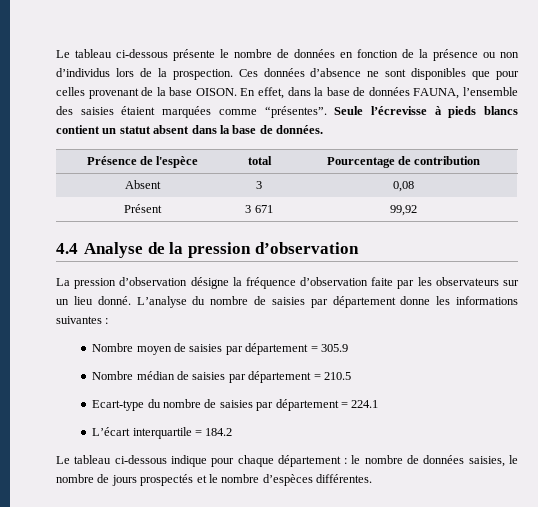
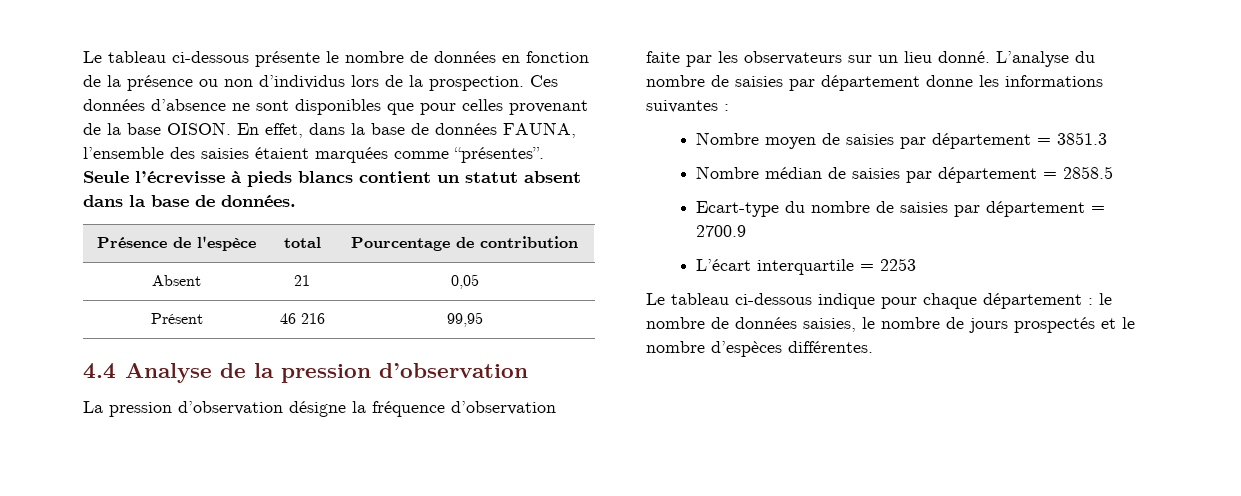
- Absent | 3 | 0,08
+ Absent | 21 | 0,05
- Présent | 3 671 | 99,92
+ Présent | 46 216 | 99,95
- Nombre moyen de saisies par département = 305.9
+ Nombre moyen de saisies par département = 3851.3
- Nombre médian de saisies par département = 210.5
+ Nombre médian de saisies par département = 2858.5
- Ecart-type du nombre de saisies par département = 224.1
+ Ecart-type du nombre de saisies par département = 2700.9
- L’écart interquartile = 184.2
+ L’écart interquartile = 2253

